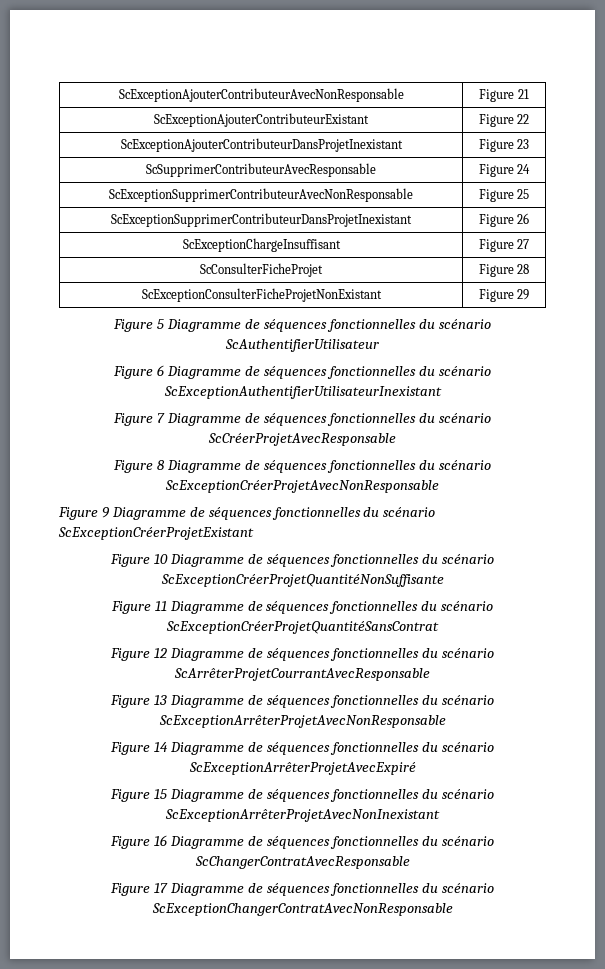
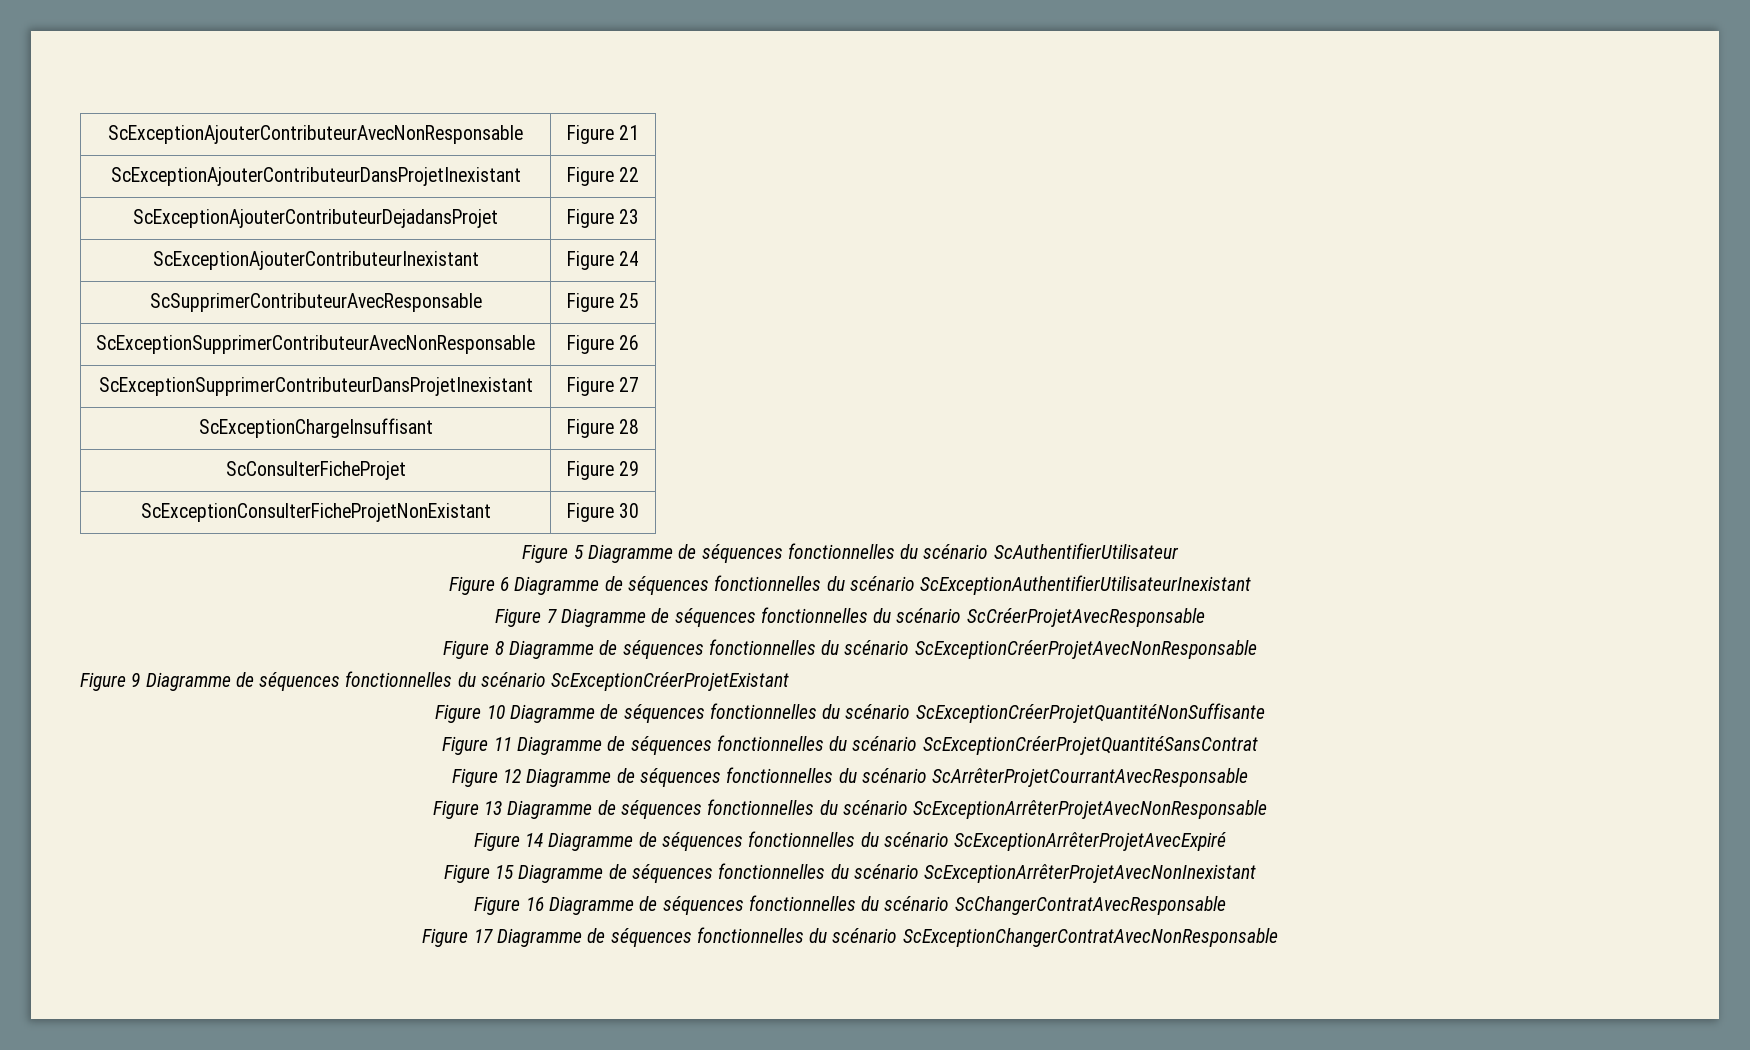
- ScExceptionAjouterContributeurExistant | Figure 22
+ ScExceptionAjouterContributeurDansProjetInexistant | Figure 22
- ScExceptionAjouterContributeurDansProjetInexistant | Figure 23
+ ScExceptionAjouterContributeurDejadansProjet | Figure 23
- ScSupprimerContributeurAvecResponsable | Figure 24
+ ScExceptionAjouterContributeurInexistant | Figure 24
- ScExceptionSupprimerContributeurAvecNonResponsable | Figure 25
+ ScSupprimerContributeurAvecResponsable | Figure 25
- ScExceptionSupprimerContributeurDansProjetInexistant | Figure 26
+ ScExceptionSupprimerContributeurAvecNonResponsable | Figure 26
- ScExceptionChargeInsuffisant | Figure 27
+ ScExceptionSupprimerContributeurDansProjetInexistant | Figure 27
- ScConsulterFicheProjet | Figure 28
+ ScExceptionChargeInsuffisant | Figure 28
+ ScConsulterFicheProjet | Figure 29
- ScExceptionConsulterFicheProjetNonExistant | Figure 29
+ ScExceptionConsulterFicheProjetNonExistant | Figure 30

